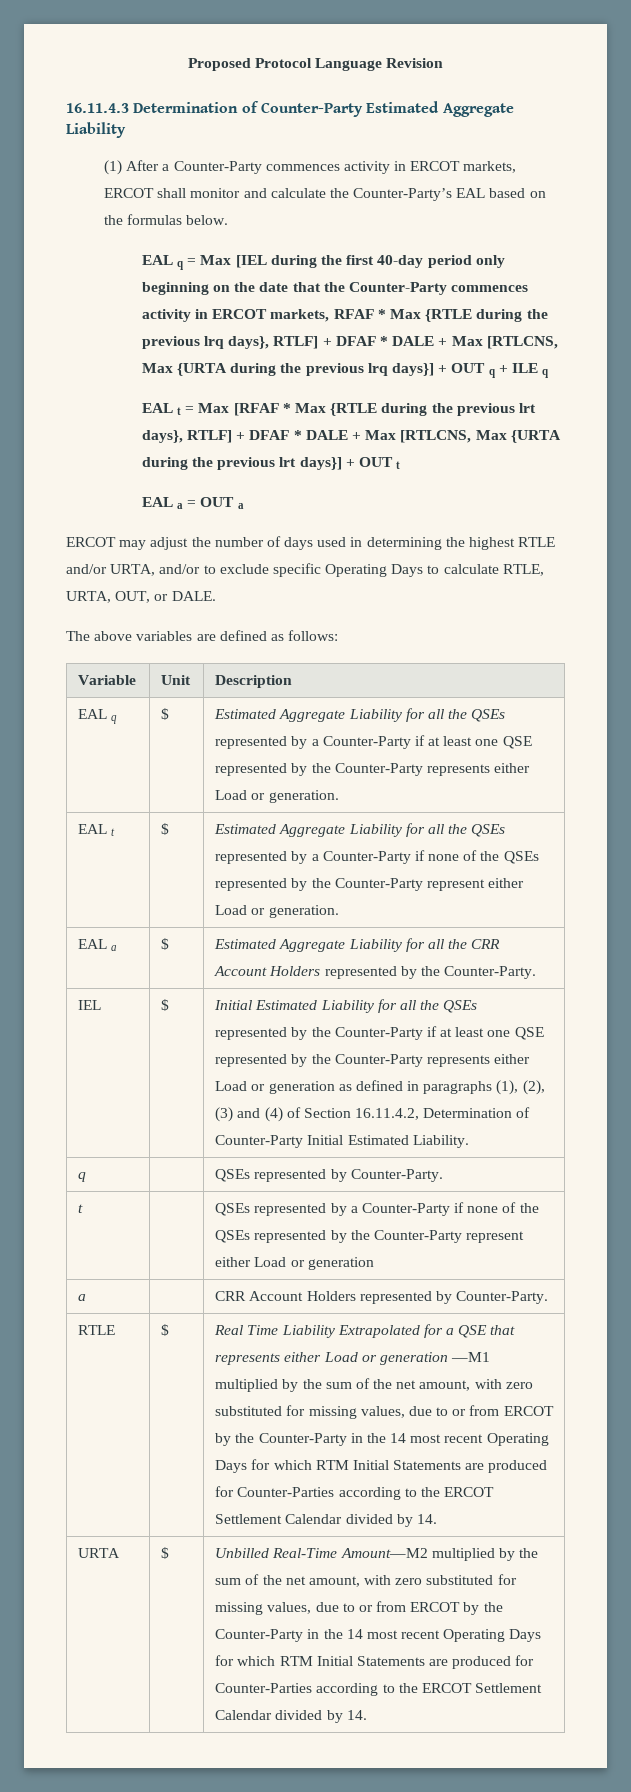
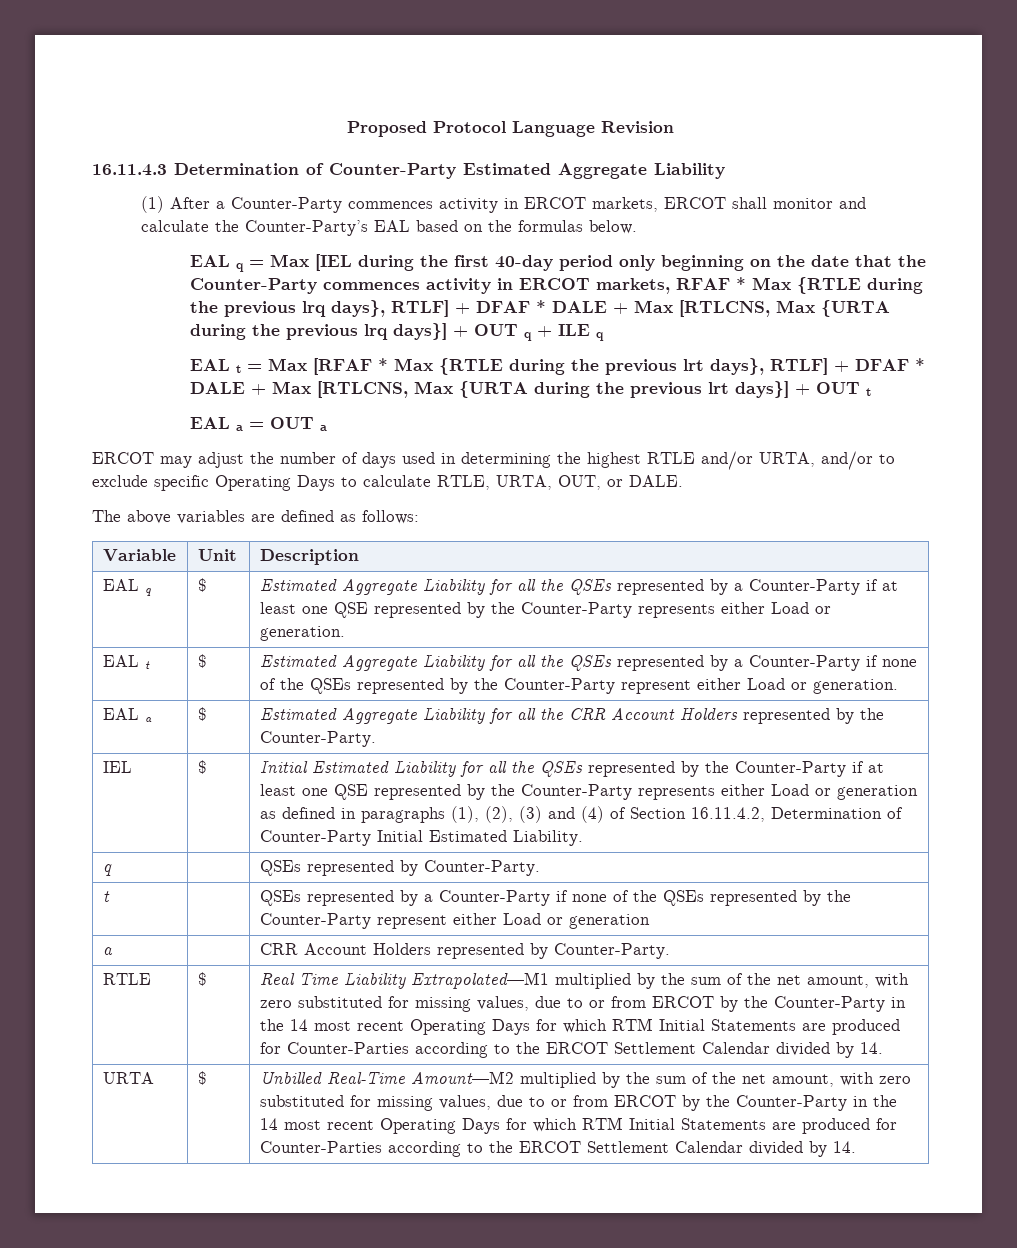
- Real Time Liability Extrapolated for a QSE that represents either Load or generation —M1 multiplied by the sum of the net amount, with zero substituted for missing values, due to or from ERCOT by the Counter-Party in the 14 most recent Operating Days for which RTM Initial Statements are produced for Counter-Parties according to the ERCOT Settlement Calendar divided by 14.
+ Real Time Liability Extrapolated—M1 multiplied by the sum of the net amount, with zero substituted for missing values, due to or from ERCOT by the Counter-Party in the 14 most recent Operating Days for which RTM Initial Statements are produced for Counter-Parties according to the ERCOT Settlement Calendar divided by 14.

